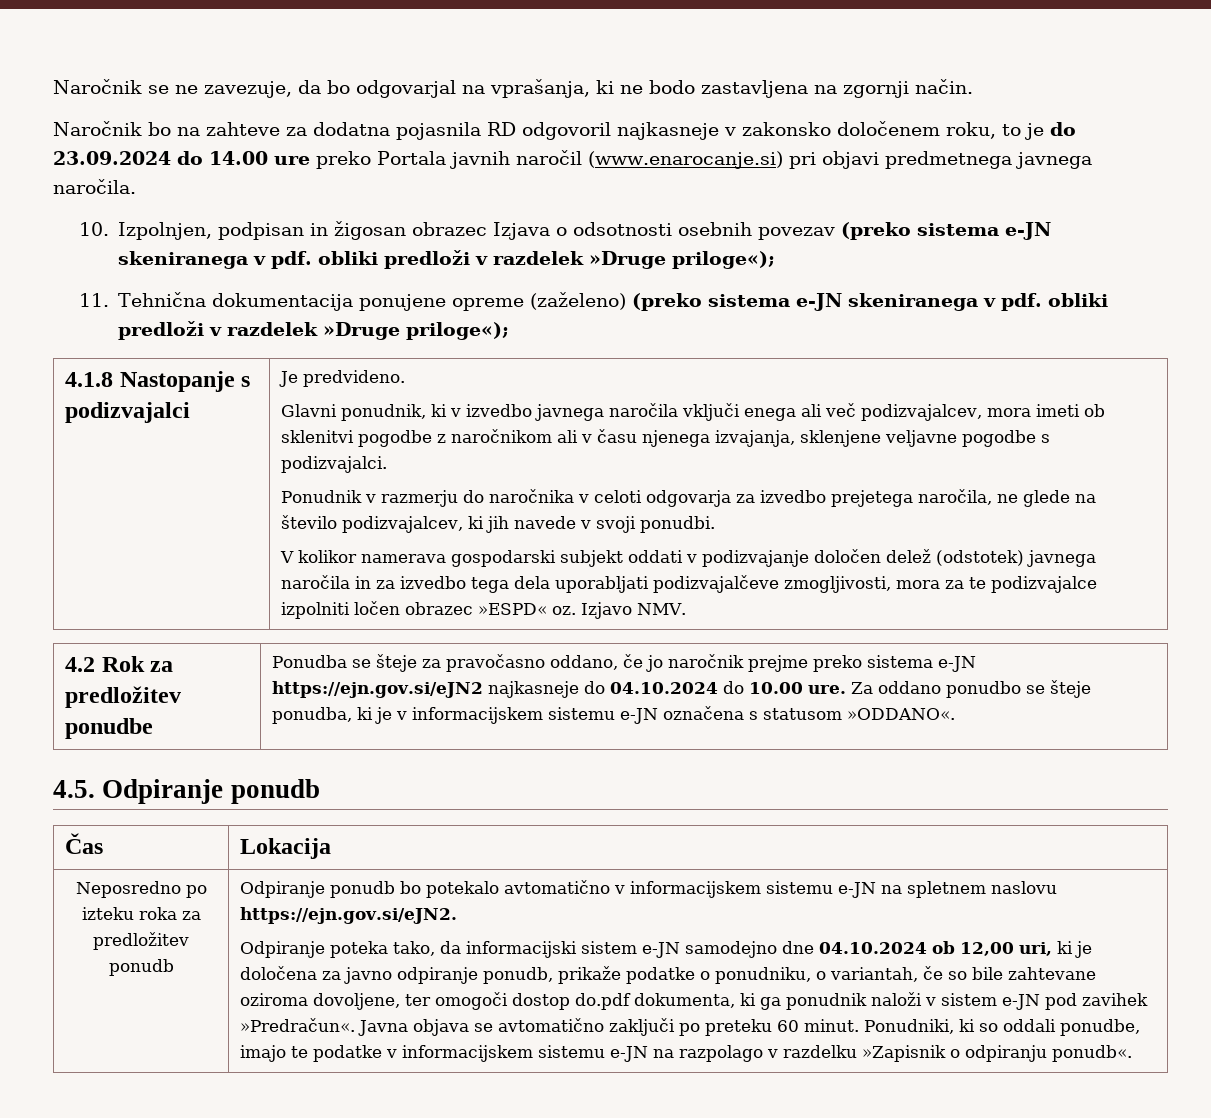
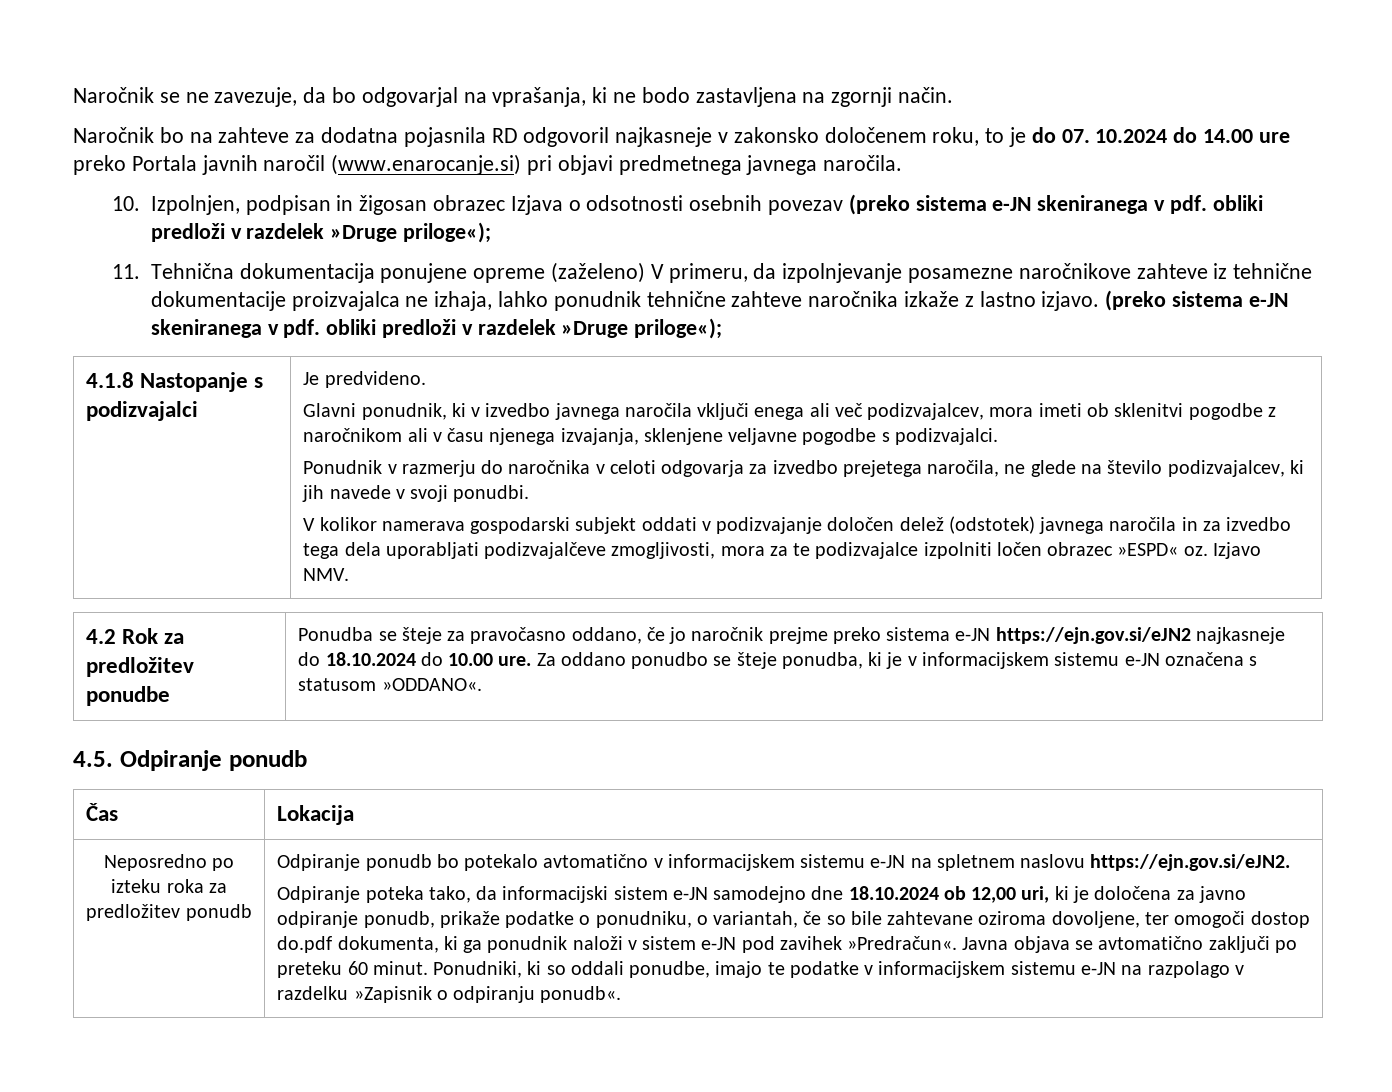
- Naročnik bo na zahteve za dodatna pojasnila RD odgovoril najkasneje v zakonsko določenem roku, to je do 23.09.2024 do 14.00 ure preko Portala javnih naročil (www.enarocanje.si) pri objavi predmetnega javnega naročila.
+ Naročnik bo na zahteve za dodatna pojasnila RD odgovoril najkasneje v zakonsko določenem roku, to je do 07. 10.2024 do 14.00 ure preko Portala javnih naročil (www.enarocanje.si) pri objavi predmetnega javnega naročila.
- 11. Tehnična dokumentacija ponujene opreme (zaželeno) (preko sistema e-JN skeniranega v pdf. obliki predloži v razdelek »Druge priloge«);
+ 11. Tehnična dokumentacija ponujene opreme (zaželeno) V primeru, da izpolnjevanje posamezne naročnikove zahteve iz tehnične dokumentacije proizvajalca ne izhaja, lahko ponudnik tehnične zahteve naročnika izkaže z lastno izjavo. (preko sistema e-JN skeniranega v pdf. obliki predloži v razdelek »Druge priloge«);
- Ponudba se šteje za pravočasno oddano, če jo naročnik prejme preko sistema e-JN https://ejn.gov.si/eJN2 najkasneje do 04.10.2024 do 10.00 ure.
+ Ponudba se šteje za pravočasno oddano, če jo naročnik prejme preko sistema e-JN https://ejn.gov.si/eJN2 najkasneje do 18.10.2024 do 10.00 ure.
- Odpiranje poteka tako, da informacijski sistem e-JN samodejno dne 04.10.2024 ob 12,00 uri, ki je določena za javno odpiranje ponudb, prikaže podatke o ponudniku, o variantah, če so bile zahtevane oziroma dovoljene, ter omogoči dostop do.pdf dokumenta, ki ga ponudnik naloži v sistem e-JN pod zavihek »Predračun«.
+ Odpiranje poteka tako, da informacijski sistem e-JN samodejno dne 18.10.2024 ob 12,00 uri, ki je določena za javno odpiranje ponudb, prikaže podatke o ponudniku, o variantah, če so bile zahtevane oziroma dovoljene, ter omogoči dostop do.pdf dokumenta, ki ga ponudnik naloži v sistem e-JN pod zavihek »Predračun«.

